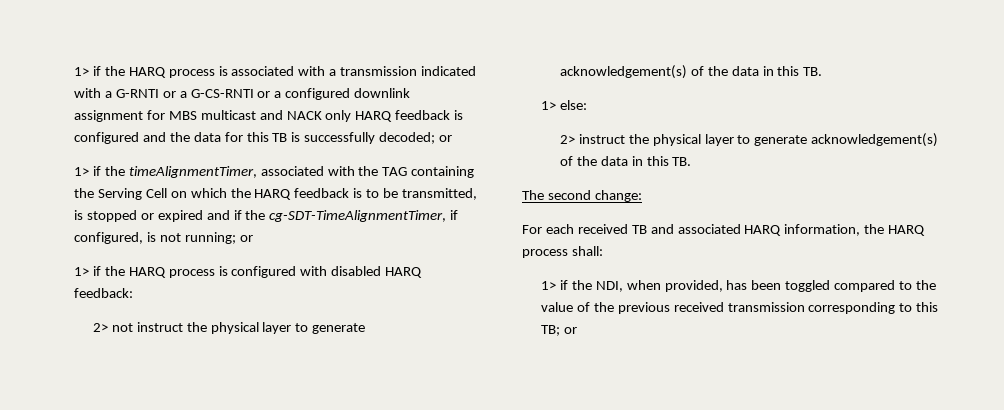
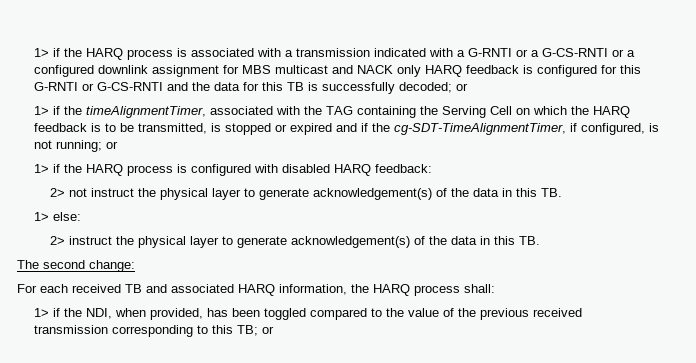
- 1> if the HARQ process is associated with a transmission indicated with a G-RNTI or a G-CS-RNTI or a configured downlink assignment for MBS multicast and NACK only HARQ feedback is configured and the data for this TB is successfully decoded; or
+ 1> if the HARQ process is associated with a transmission indicated with a G-RNTI or a G-CS-RNTI or a configured downlink assignment for MBS multicast and NACK only HARQ feedback is configured for this G-RNTI or G-CS-RNTI and the data for this TB is successfully decoded; or

